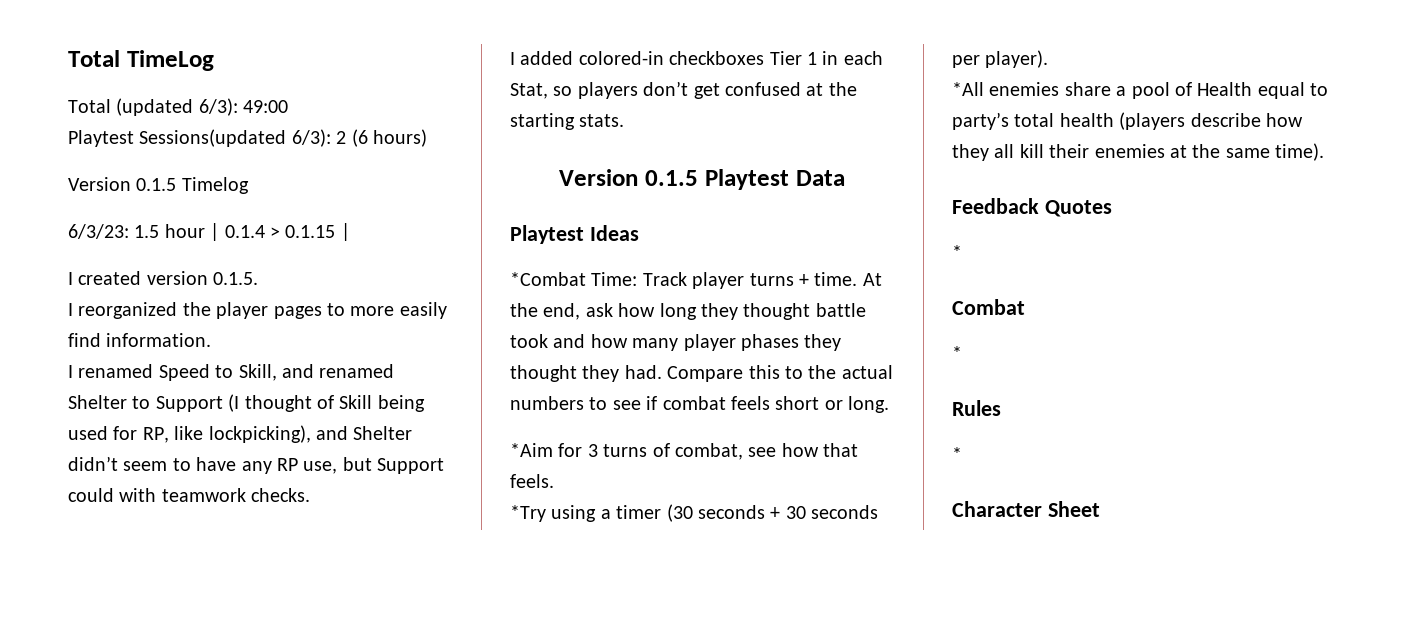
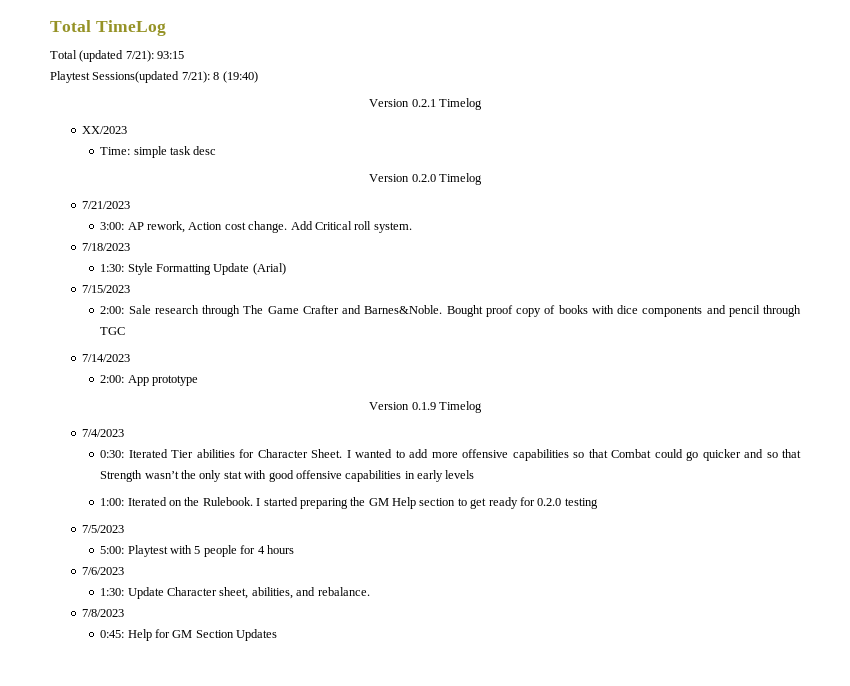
- Total (updated 6/3): 49:00
+ Total (updated 7/21): 93:15
- Playtest Sessions(updated 6/3): 2 (6 hours)
- Version 0.1.5 Timelog
- 6/3/23: 1.5 hour | 0.1.4 > 0.1.15 |
- I created version 0.1.5.
- I reorganized the player pages to more easily find information.
- I renamed Speed to Skill, and renamed Shelter to Support (I thought of Skill being used for RP, like lockpicking), and Shelter didn’t seem to have any RP use, but Support could with teamwork checks.
- I added colored-in checkboxes Tier 1 in each Stat, so players don’t get confused at the starting stats.
- Version 0.1.5 Playtest Data
- Playtest Ideas
- *Combat Time: Track player turns + time. At the end, ask how long they thought battle took and how many player phases they thought they had. Compare this to the actual numbers to see if combat feels short or long.
- *Aim for 3 turns of combat, see how that feels.
- *Try using a timer (30 seconds + 30 seconds per player).
- *All enemies share a pool of Health equal to party’s total health (players describe how they all kill their enemies at the same time).
- Feedback Quotes
- *
- Combat
- *
- Rules
- *
- Character Sheet
+ Playtest Sessions(updated 7/21): 8 (19:40)
+ Version 0.2.1 Timelog
+ XX/2023
+ Time: simple task desc
+ Version 0.2.0 Timelog
+ 7/21/2023
+ 3:00: AP rework, Action cost change. Add Critical roll system.
+ 7/18/2023
+ 1:30: Style Formatting Update (Arial)
+ 7/15/2023
+ 2:00: Sale research through The Game Crafter and Barnes&Noble. Bought proof copy of books with dice components and pencil through TGC
+ 7/14/2023
+ 2:00: App prototype
+ Version 0.1.9 Timelog
+ 7/4/2023
+ 0:30: Iterated Tier abilities for Character Sheet. I wanted to add more offensive capabilities so that Combat could go quicker and so that Strength wasn’t the only stat with good offensive capabilities in early levels
+ 1:00: Iterated on the Rulebook. I started preparing the GM Help section to get ready for 0.2.0 testing
+ 7/5/2023
+ 5:00: Playtest with 5 people for 4 hours
+ 7/6/2023
+ 1:30: Update Character sheet, abilities, and rebalance.
+ 7/8/2023
+ 0:45: Help for GM Section Updates

